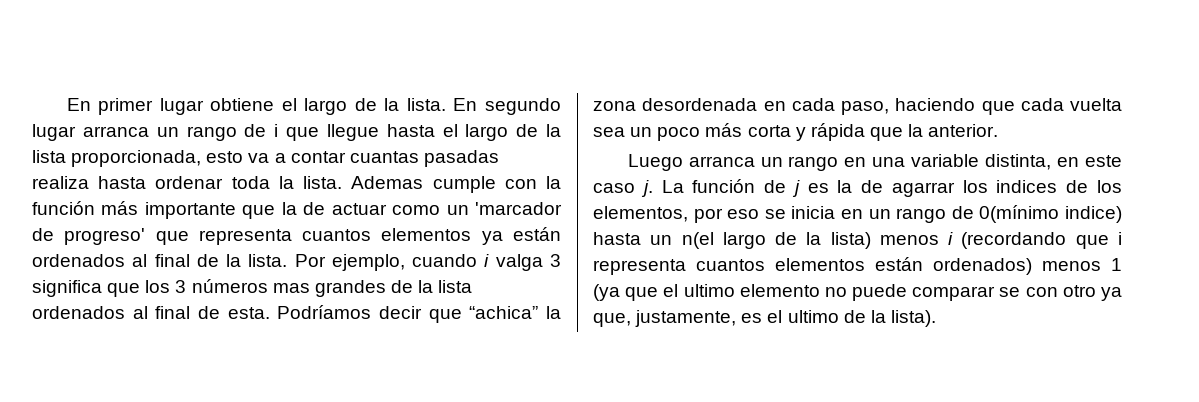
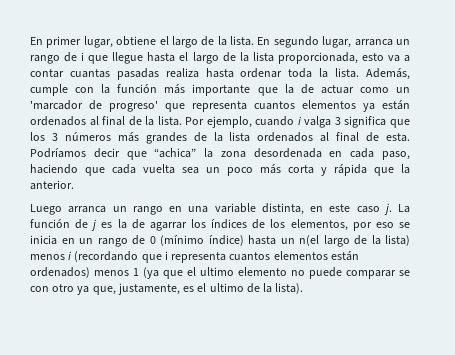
- En primer lugar obtiene el largo de la lista.
+ En primer lugar, obtiene el largo de la lista.
- En segundo lugar arranca un rango de i que llegue hasta el largo de la lista proporcionada, esto va a contar cuantas pasadas realiza hasta ordenar toda la lista.
+ En segundo lugar, arranca un rango de i que llegue hasta el largo de la lista proporcionada, esto va a contar cuantas pasadas realiza hasta ordenar toda la lista.
- Ademas cumple con la función más importante que la de actuar como un 'marcador de progreso' que representa cuantos elementos ya están ordenados al final de la lista.
+ Además, cumple con la función más importante que la de actuar como un 'marcador de progreso' que representa cuantos elementos ya están ordenados al final de la lista.
- Por ejemplo, cuando i valga 3 significa que los 3 números mas grandes de la lista ordenados al final de esta.
+ Por ejemplo, cuando i valga 3 significa que los 3 números más grandes de la lista ordenados al final de esta.
- La función de j es la de agarrar los indices de los elementos, por eso se inicia en un rango de 0(mínimo indice) hasta un n(el largo de la lista) menos i (recordando que i representa cuantos elementos están ordenados) menos 1 (ya que el ultimo elemento no puede comparar se con otro ya que, justamente, es el ultimo de la lista).
+ La función de j es la de agarrar los índices de los elementos, por eso se inicia en un rango de 0 (mínimo índice) hasta un n(el largo de la lista) menos i (recordando que i representa cuantos elementos están ordenados) menos 1 (ya que el ultimo elemento no puede comparar se con otro ya que, justamente, es el ultimo de la lista).

